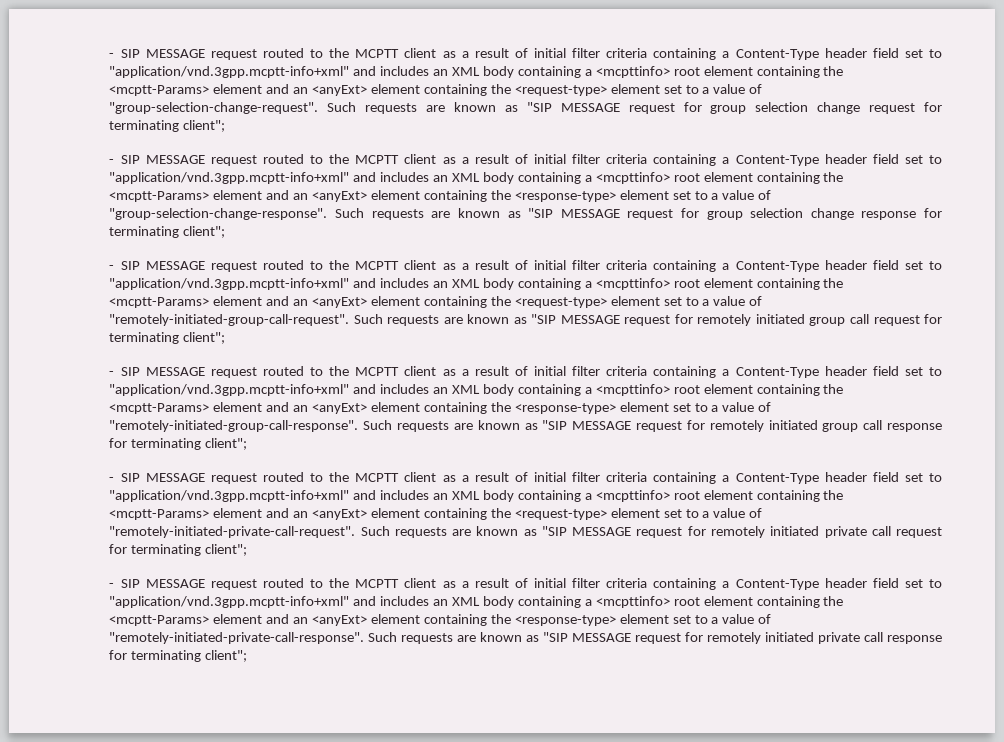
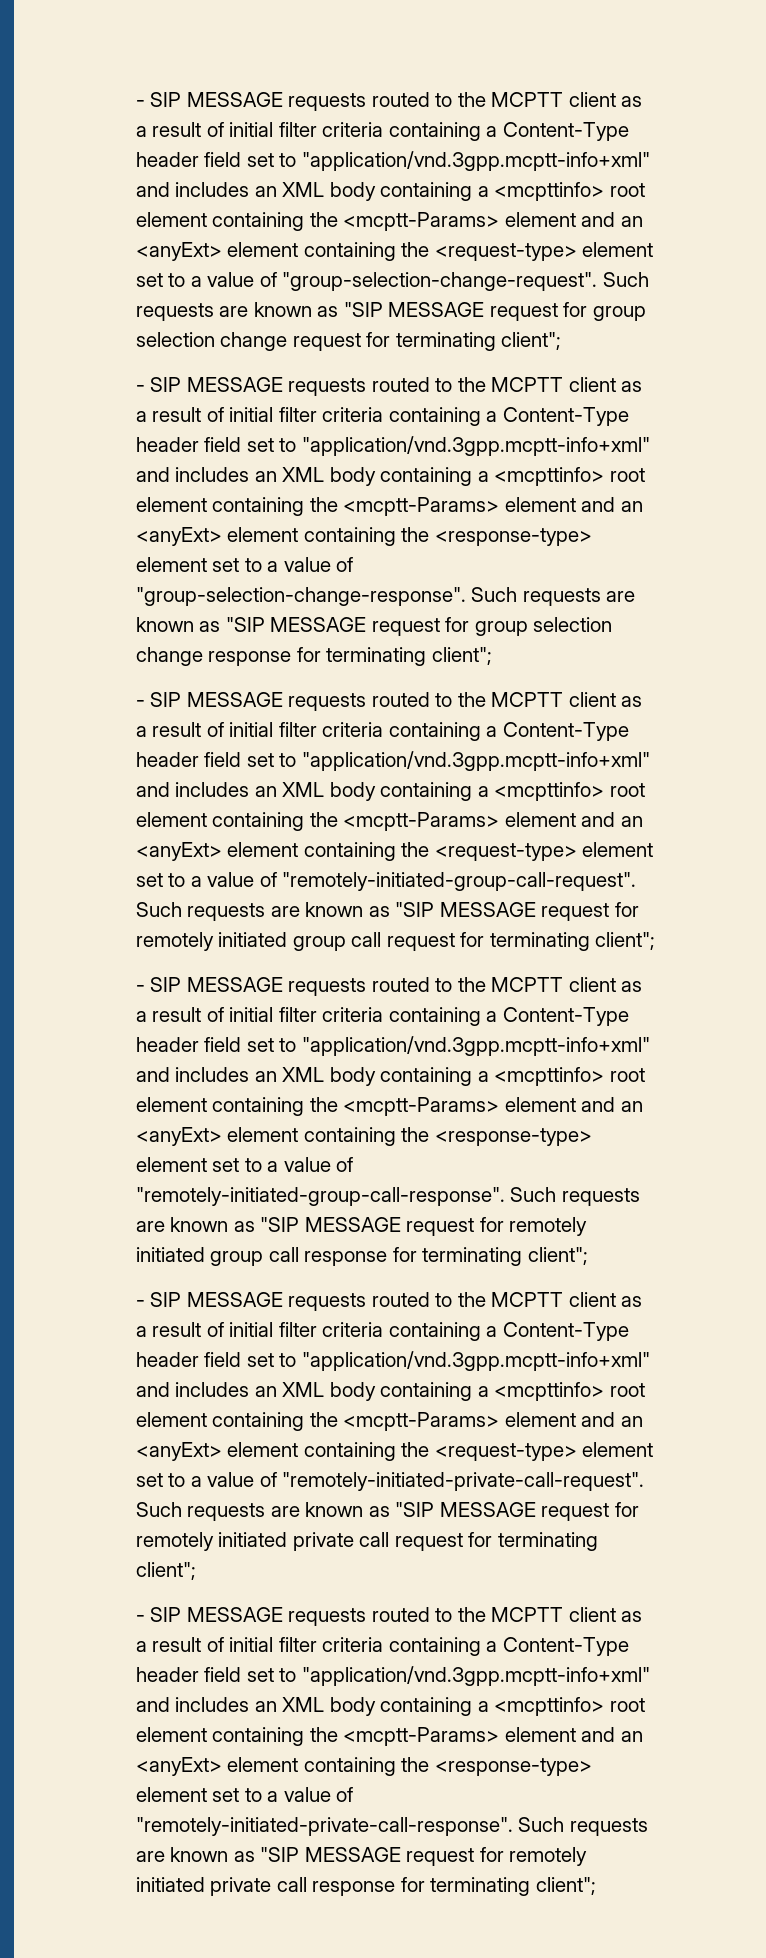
- - SIP MESSAGE request routed to the MCPTT client as a result of initial filter criteria containing a Content-Type header field set to "application/vnd.3gpp.mcptt-info+xml" and includes an XML body containing a <mcpttinfo> root element containing the <mcptt-Params> element and an <anyExt> element containing the <request-type> element set to a value of "group-selection-change-request".
+ - SIP MESSAGE requests routed to the MCPTT client as a result of initial filter criteria containing a Content-Type header field set to "application/vnd.3gpp.mcptt-info+xml" and includes an XML body containing a <mcpttinfo> root element containing the <mcptt-Params> element and an <anyExt> element containing the <request-type> element set to a value of "group-selection-change-request".
- - SIP MESSAGE request routed to the MCPTT client as a result of initial filter criteria containing a Content-Type header field set to "application/vnd.3gpp.mcptt-info+xml" and includes an XML body containing a <mcpttinfo> root element containing the <mcptt-Params> element and an <anyExt> element containing the <response-type> element set to a value of "group-selection-change-response".
+ - SIP MESSAGE requests routed to the MCPTT client as a result of initial filter criteria containing a Content-Type header field set to "application/vnd.3gpp.mcptt-info+xml" and includes an XML body containing a <mcpttinfo> root element containing the <mcptt-Params> element and an <anyExt> element containing the <response-type> element set to a value of "group-selection-change-response".
- - SIP MESSAGE request routed to the MCPTT client as a result of initial filter criteria containing a Content-Type header field set to "application/vnd.3gpp.mcptt-info+xml" and includes an XML body containing a <mcpttinfo> root element containing the <mcptt-Params> element and an <anyExt> element containing the <request-type> element set to a value of "remotely-initiated-group-call-request".
+ - SIP MESSAGE requests routed to the MCPTT client as a result of initial filter criteria containing a Content-Type header field set to "application/vnd.3gpp.mcptt-info+xml" and includes an XML body containing a <mcpttinfo> root element containing the <mcptt-Params> element and an <anyExt> element containing the <request-type> element set to a value of "remotely-initiated-group-call-request".
- - SIP MESSAGE request routed to the MCPTT client as a result of initial filter criteria containing a Content-Type header field set to "application/vnd.3gpp.mcptt-info+xml" and includes an XML body containing a <mcpttinfo> root element containing the <mcptt-Params> element and an <anyExt> element containing the <response-type> element set to a value of "remotely-initiated-group-call-response".
+ - SIP MESSAGE requests routed to the MCPTT client as a result of initial filter criteria containing a Content-Type header field set to "application/vnd.3gpp.mcptt-info+xml" and includes an XML body containing a <mcpttinfo> root element containing the <mcptt-Params> element and an <anyExt> element containing the <response-type> element set to a value of "remotely-initiated-group-call-response".
- - SIP MESSAGE request routed to the MCPTT client as a result of initial filter criteria containing a Content-Type header field set to "application/vnd.3gpp.mcptt-info+xml" and includes an XML body containing a <mcpttinfo> root element containing the <mcptt-Params> element and an <anyExt> element containing the <request-type> element set to a value of "remotely-initiated-private-call-request".
+ - SIP MESSAGE requests routed to the MCPTT client as a result of initial filter criteria containing a Content-Type header field set to "application/vnd.3gpp.mcptt-info+xml" and includes an XML body containing a <mcpttinfo> root element containing the <mcptt-Params> element and an <anyExt> element containing the <request-type> element set to a value of "remotely-initiated-private-call-request".
- - SIP MESSAGE request routed to the MCPTT client as a result of initial filter criteria containing a Content-Type header field set to "application/vnd.3gpp.mcptt-info+xml" and includes an XML body containing a <mcpttinfo> root element containing the <mcptt-Params> element and an <anyExt> element containing the <response-type> element set to a value of "remotely-initiated-private-call-response".
+ - SIP MESSAGE requests routed to the MCPTT client as a result of initial filter criteria containing a Content-Type header field set to "application/vnd.3gpp.mcptt-info+xml" and includes an XML body containing a <mcpttinfo> root element containing the <mcptt-Params> element and an <anyExt> element containing the <response-type> element set to a value of "remotely-initiated-private-call-response".

